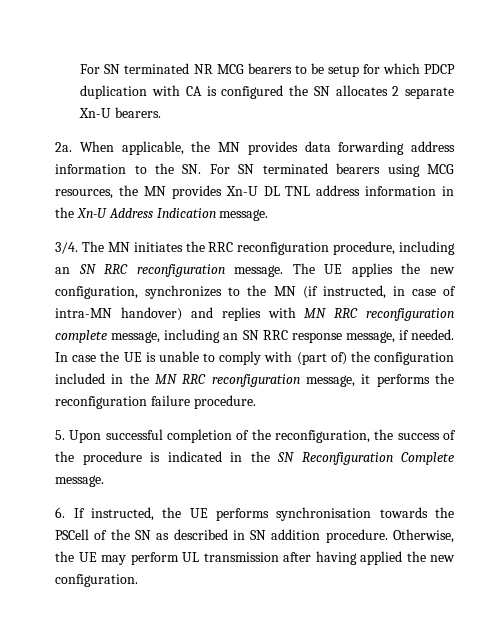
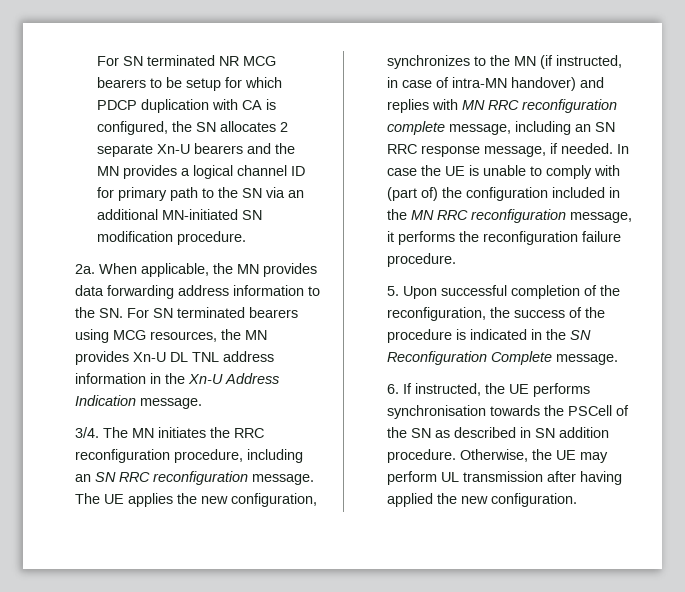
- For SN terminated NR MCG bearers to be setup for which PDCP duplication with CA is configured the SN allocates 2 separate Xn-U bearers.
+ For SN terminated NR MCG bearers to be setup for which PDCP duplication with CA is configured, the SN allocates 2 separate Xn-U bearers and the MN provides a logical channel ID for primary path to the SN via an additional MN-initiated SN modification procedure.

